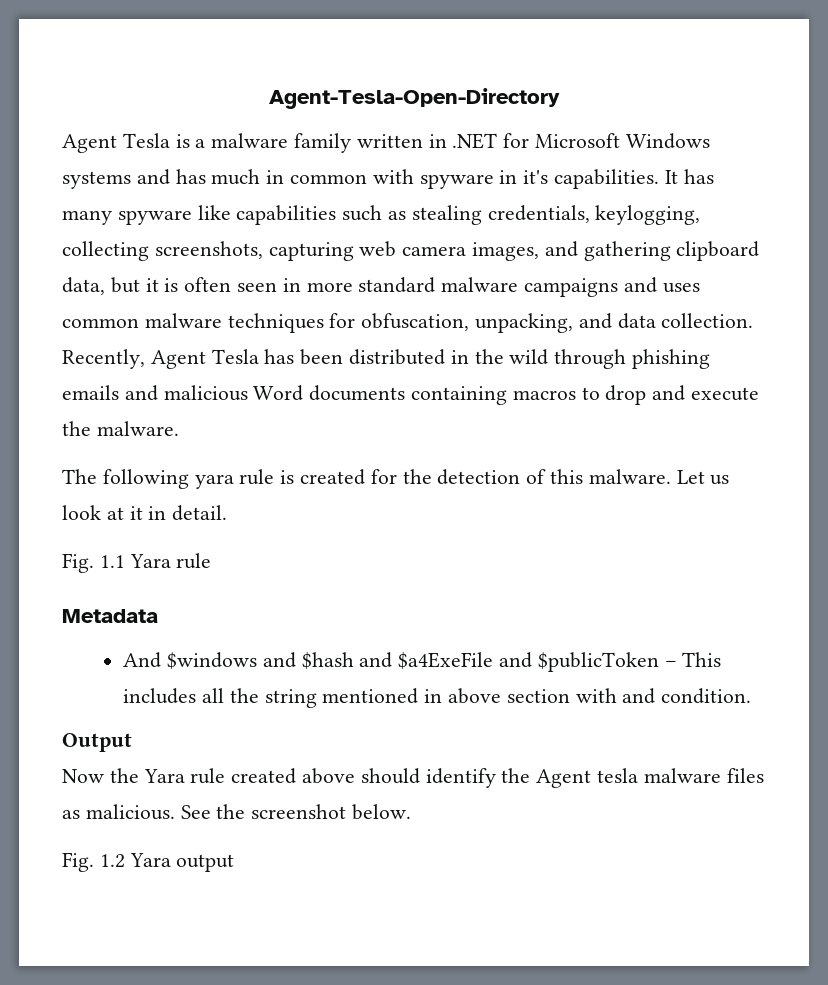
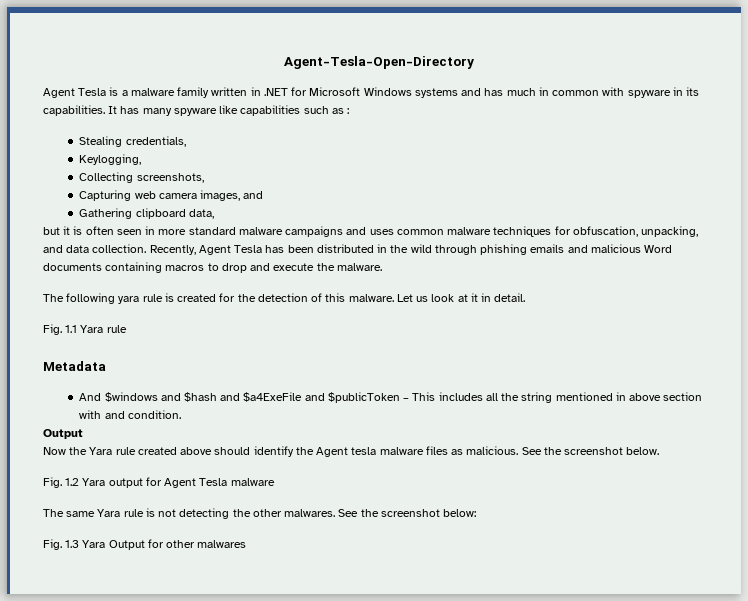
- Agent Tesla is a malware family written in .NET for Microsoft Windows systems and has much in common with spyware in it's capabilities.
+ Agent Tesla is a malware family written in .NET for Microsoft Windows systems and has much in common with spyware in its capabilities.
- It has many spyware like capabilities such as stealing credentials, keylogging, collecting screenshots, capturing web camera images, and gathering clipboard data, but it is often seen in more standard malware campaigns and uses common malware techniques for obfuscation, unpacking, and data collection.
+ It has many spyware like capabilities such as :
+ Stealing credentials,
+ Keylogging,
+ Collecting screenshots,
+ Capturing web camera images, and
+ Gathering clipboard data,
+ but it is often seen in more standard malware campaigns and uses common malware techniques for obfuscation, unpacking, and data collection.
- Fig. 1.2 Yara output
+ Fig. 1.2 Yara output for Agent Tesla malware
+ The same Yara rule is not detecting the other malwares. See the screenshot below:
+ Fig. 1.3 Yara Output for other malwares

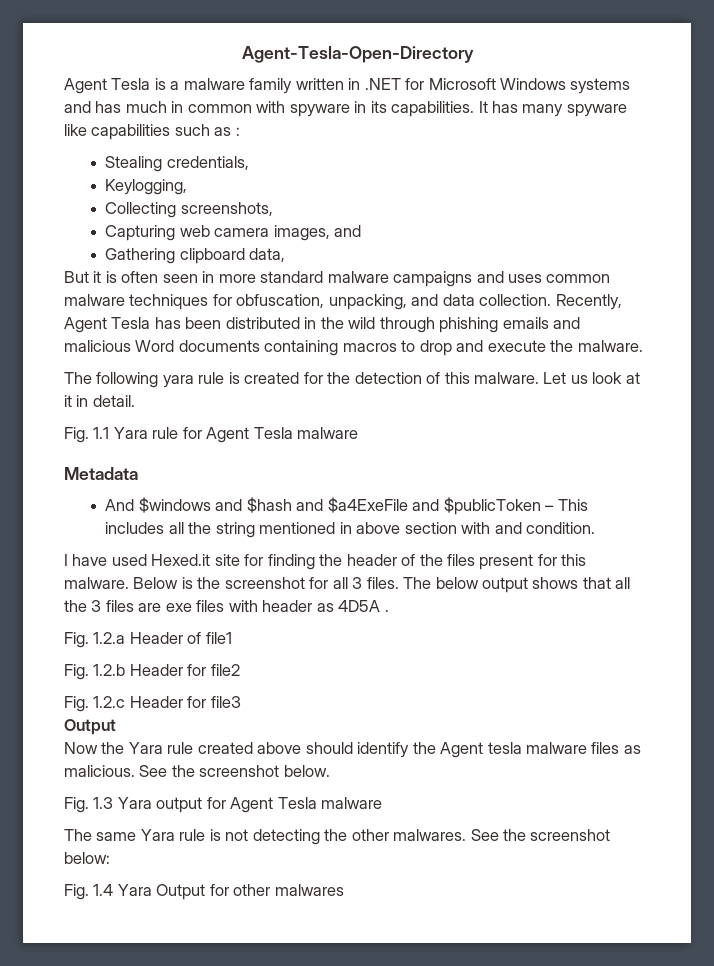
- but it is often seen in more standard malware campaigns and uses common malware techniques for obfuscation, unpacking, and data collection.
+ But it is often seen in more standard malware campaigns and uses common malware techniques for obfuscation, unpacking, and data collection.
- Fig. 1.1 Yara rule
+ Fig. 1.1 Yara rule for Agent Tesla malware
+ I have used Hexed.it site for finding the header of the files present for this malware. Below is the screenshot for all 3 files. The below output shows that all the 3 files are exe files with header as 4D5A .
+ Fig. 1.2.a Header of file1
+ Fig. 1.2.b Header for file2
+ Fig. 1.2.c Header for file3
- Fig. 1.2 Yara output for Agent Tesla malware
+ Fig. 1.3 Yara output for Agent Tesla malware
- Fig. 1.3 Yara Output for other malwares
+ Fig. 1.4 Yara Output for other malwares

